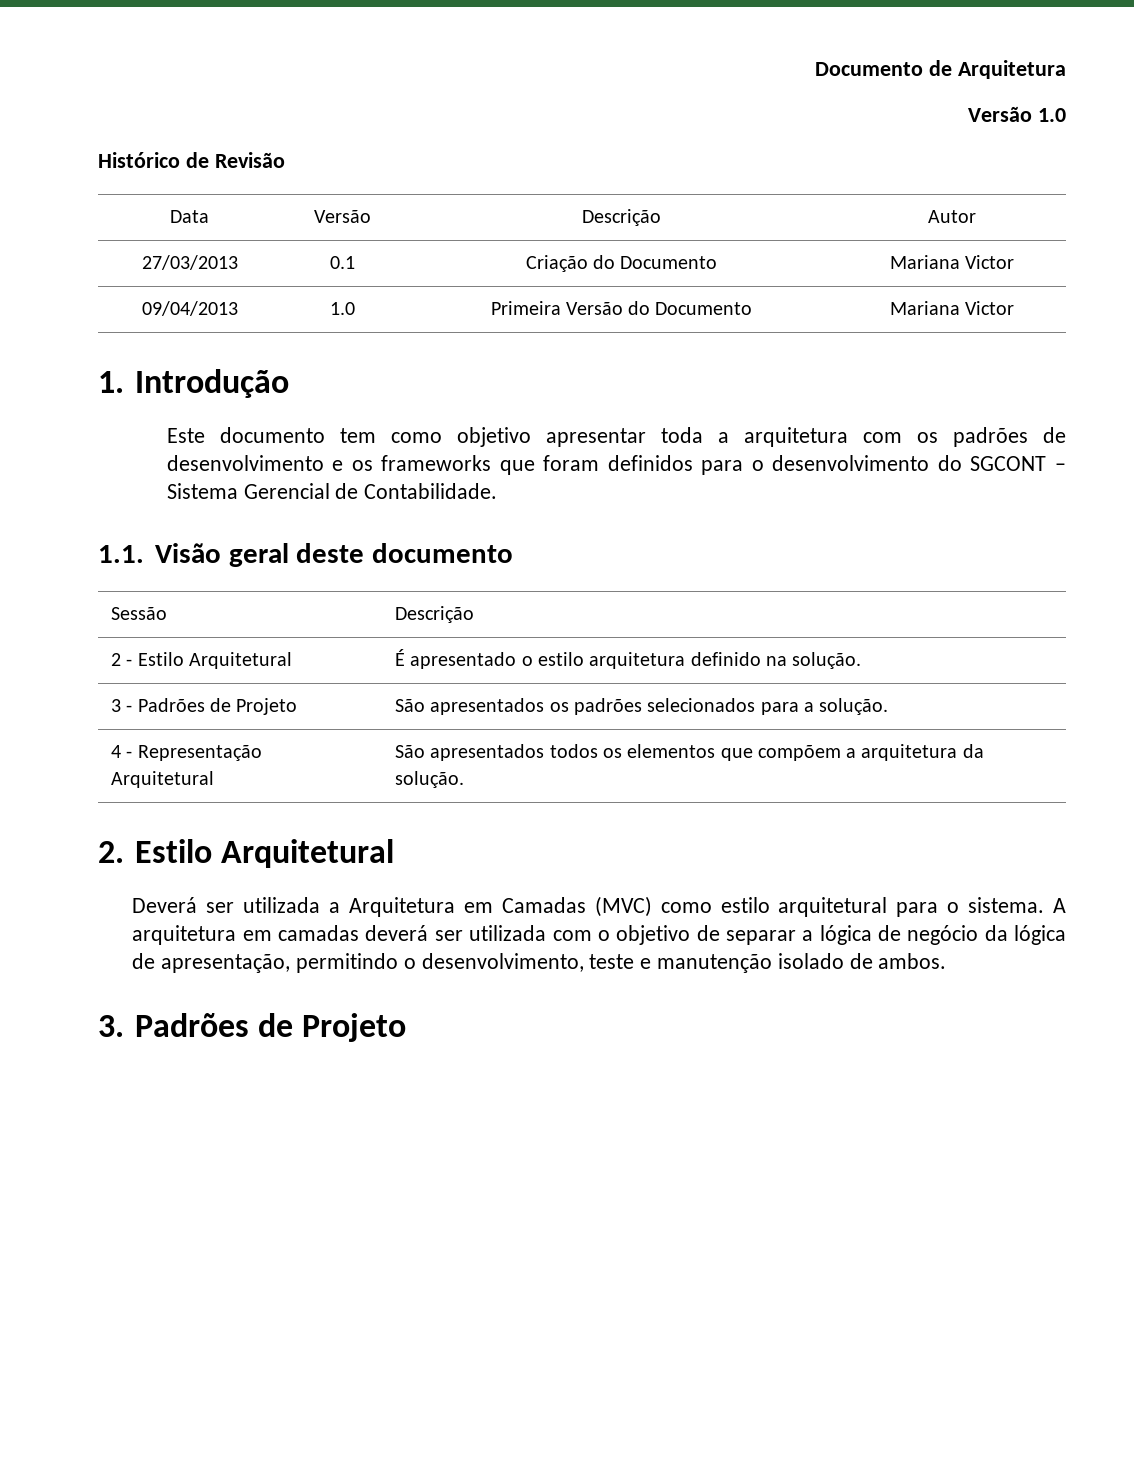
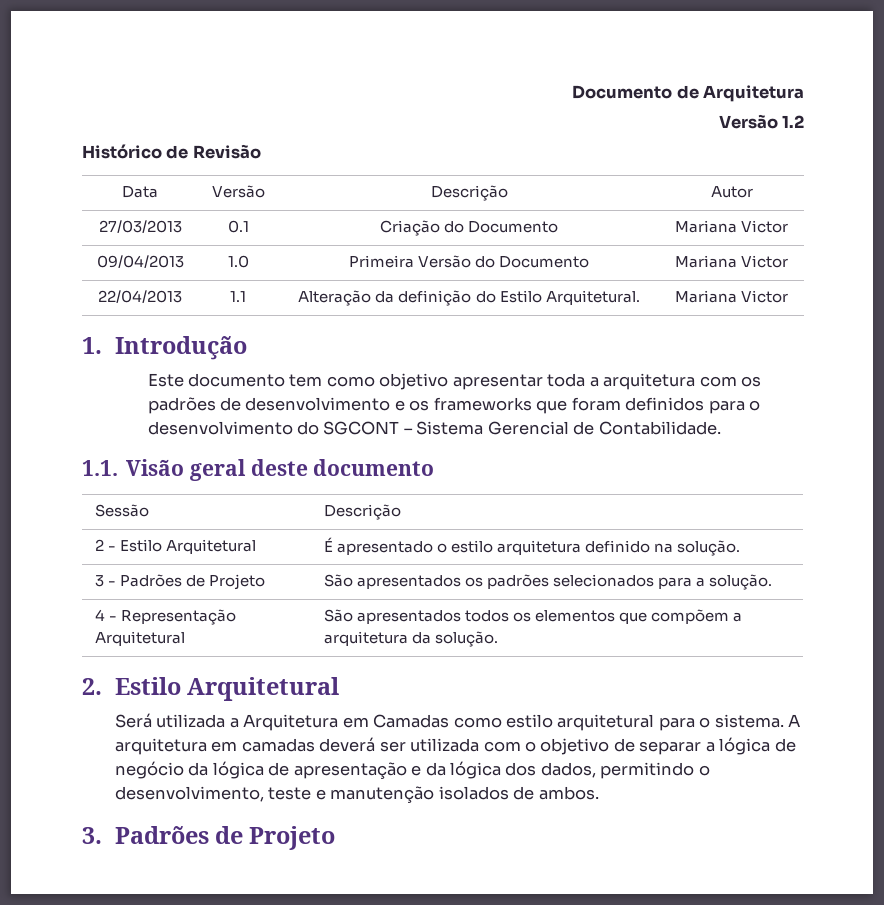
- Versão 1.0
+ Versão 1.2
+ 22/04/2013 | 1.1 | Alteração da definição do Estilo Arquitetural. | Mariana Victor
- Deverá ser utilizada a Arquitetura em Camadas (MVC) como estilo arquitetural para o sistema.
+ Será utilizada a Arquitetura em Camadas como estilo arquitetural para o sistema.
- A arquitetura em camadas deverá ser utilizada com o objetivo de separar a lógica de negócio da lógica de apresentação, permitindo o desenvolvimento, teste e manutenção isolado de ambos.
+ A arquitetura em camadas deverá ser utilizada com o objetivo de separar a lógica de negócio da lógica de apresentação e da lógica dos dados, permitindo o desenvolvimento, teste e manutenção isolados de ambos.

